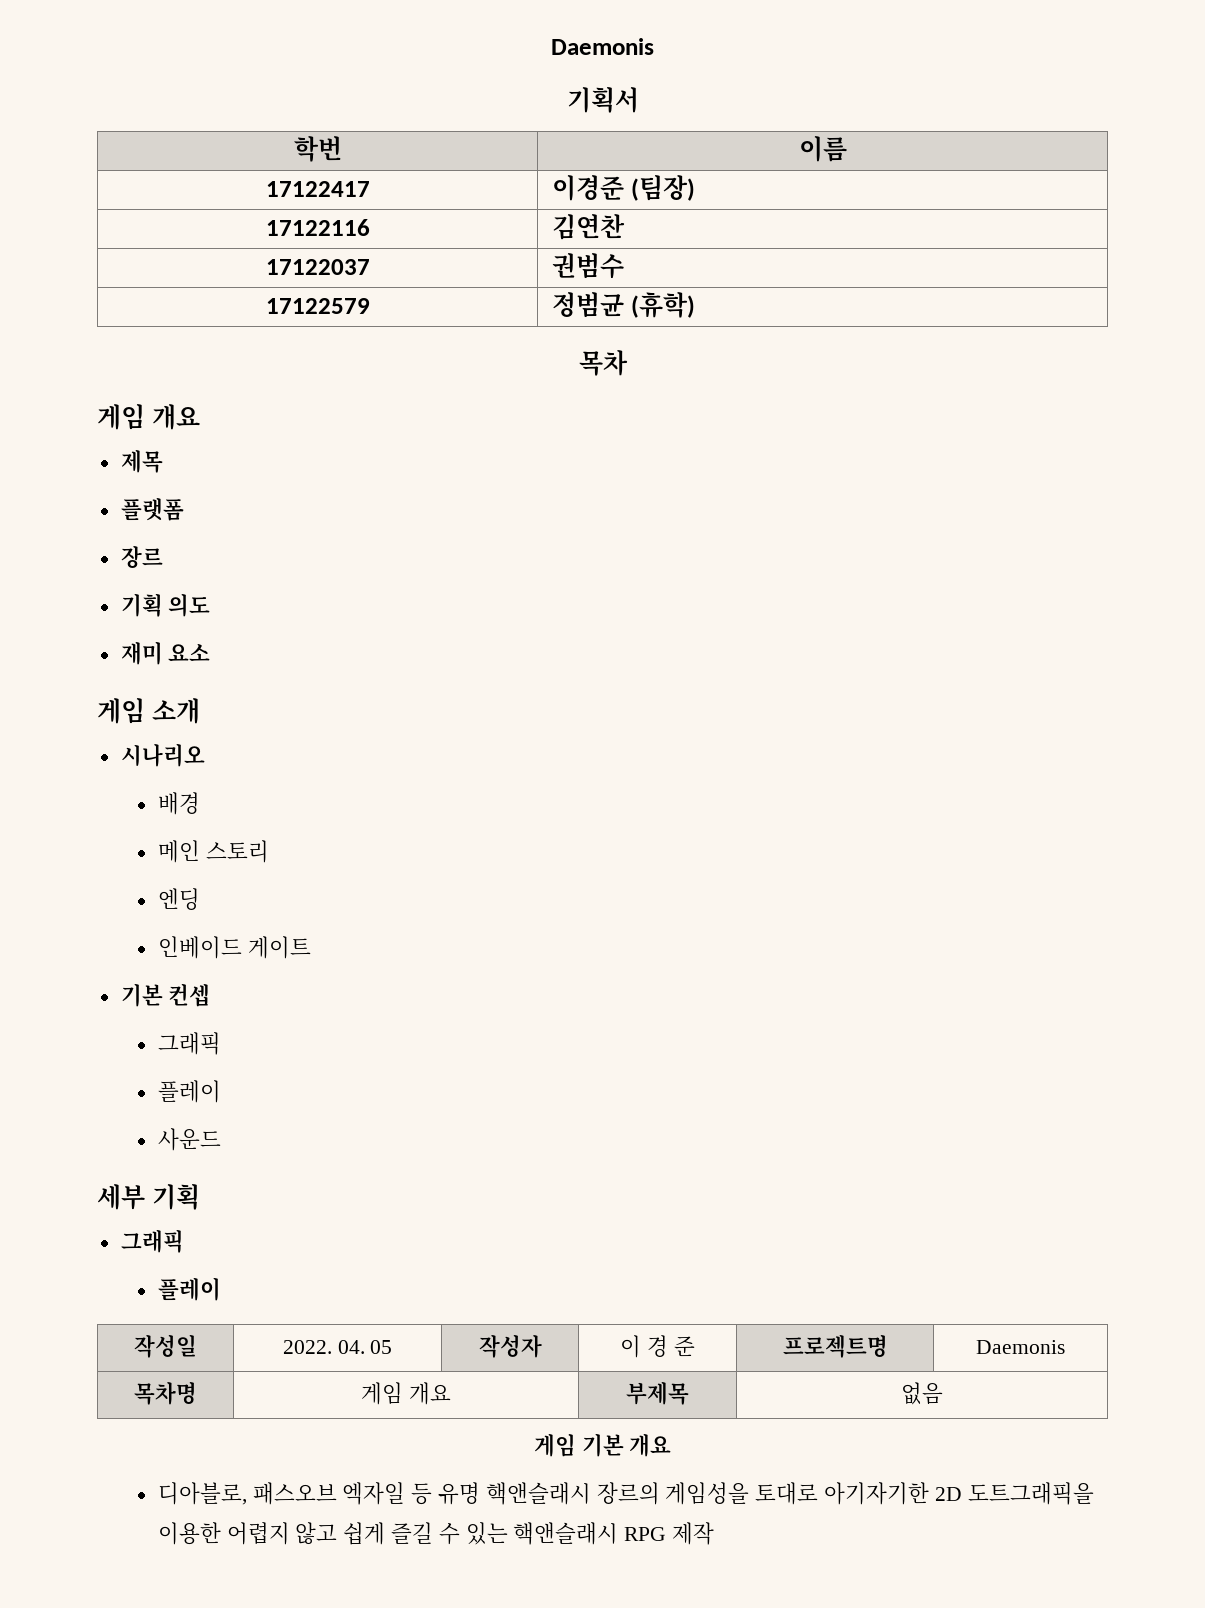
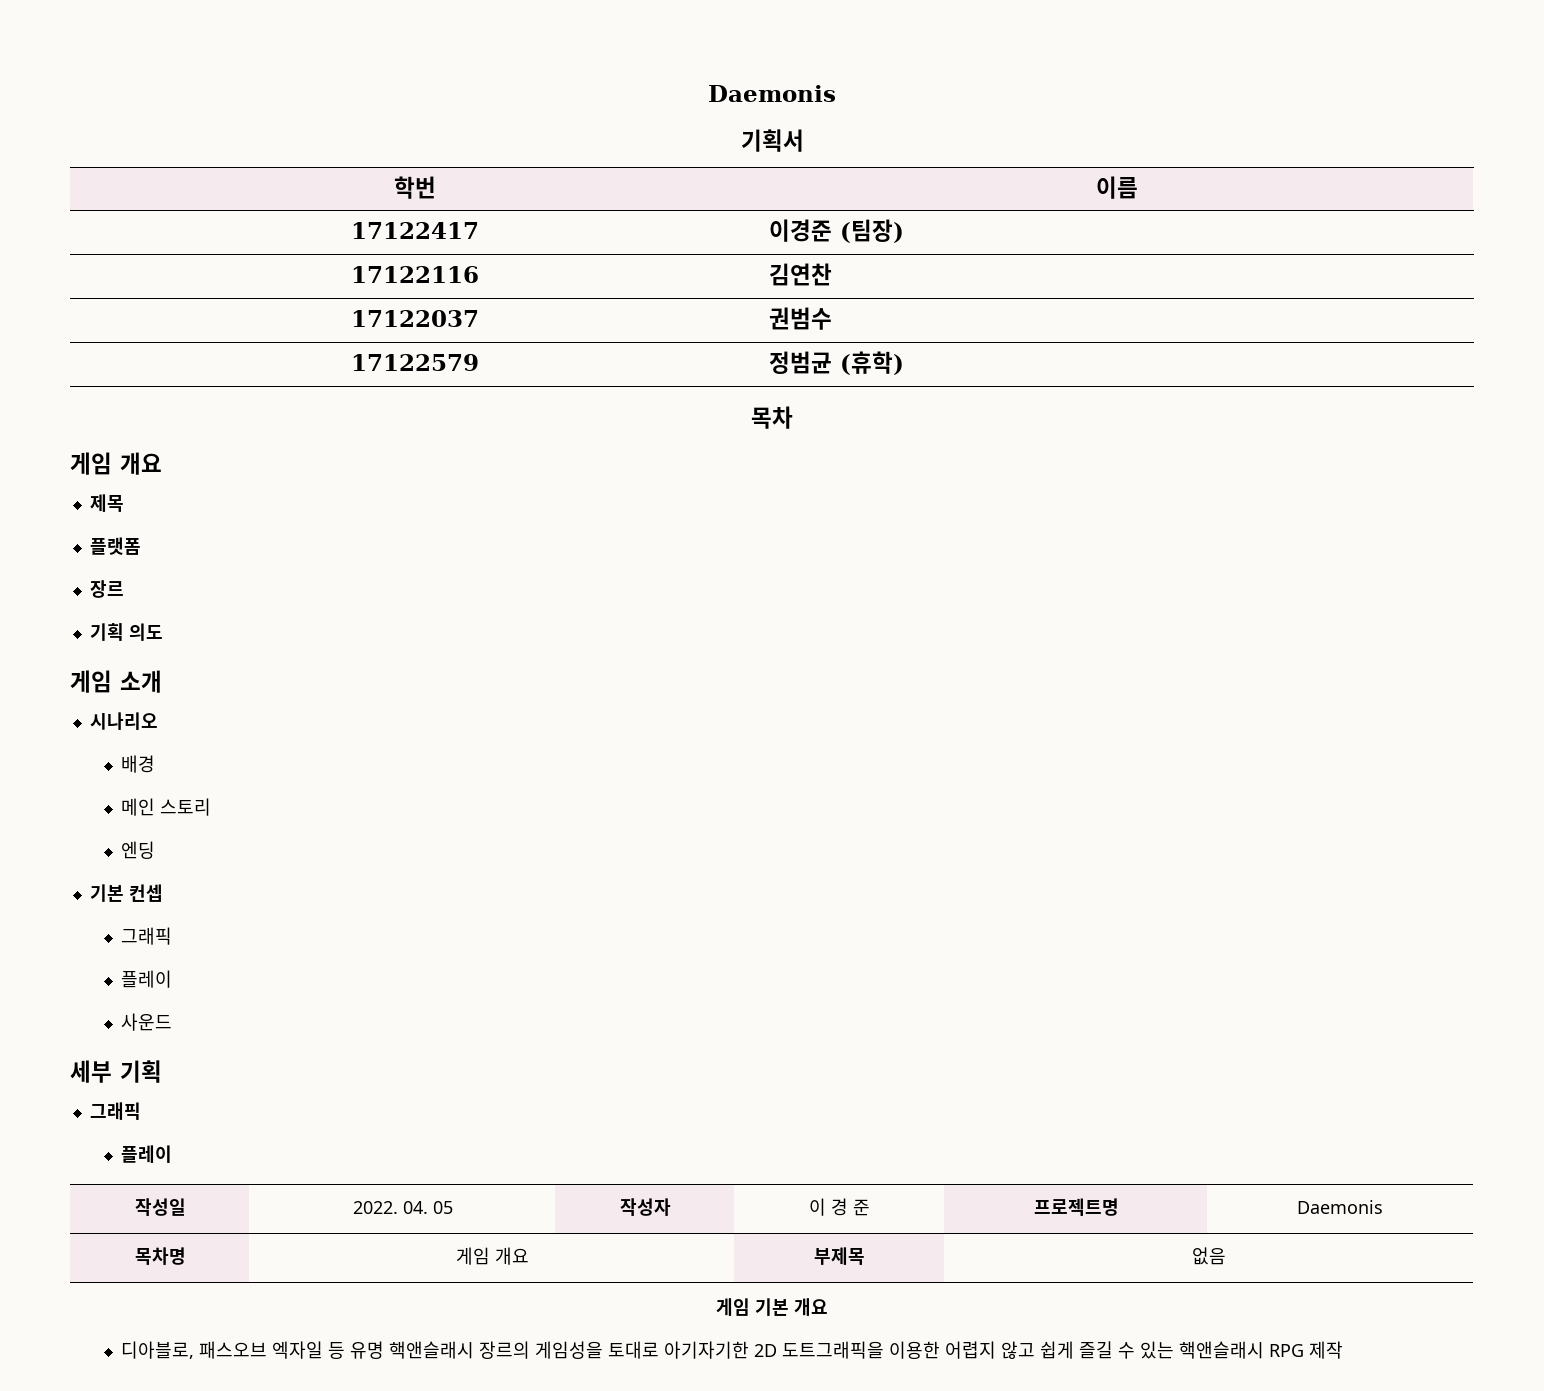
- 재미 요소
- 인베이드 게이트

